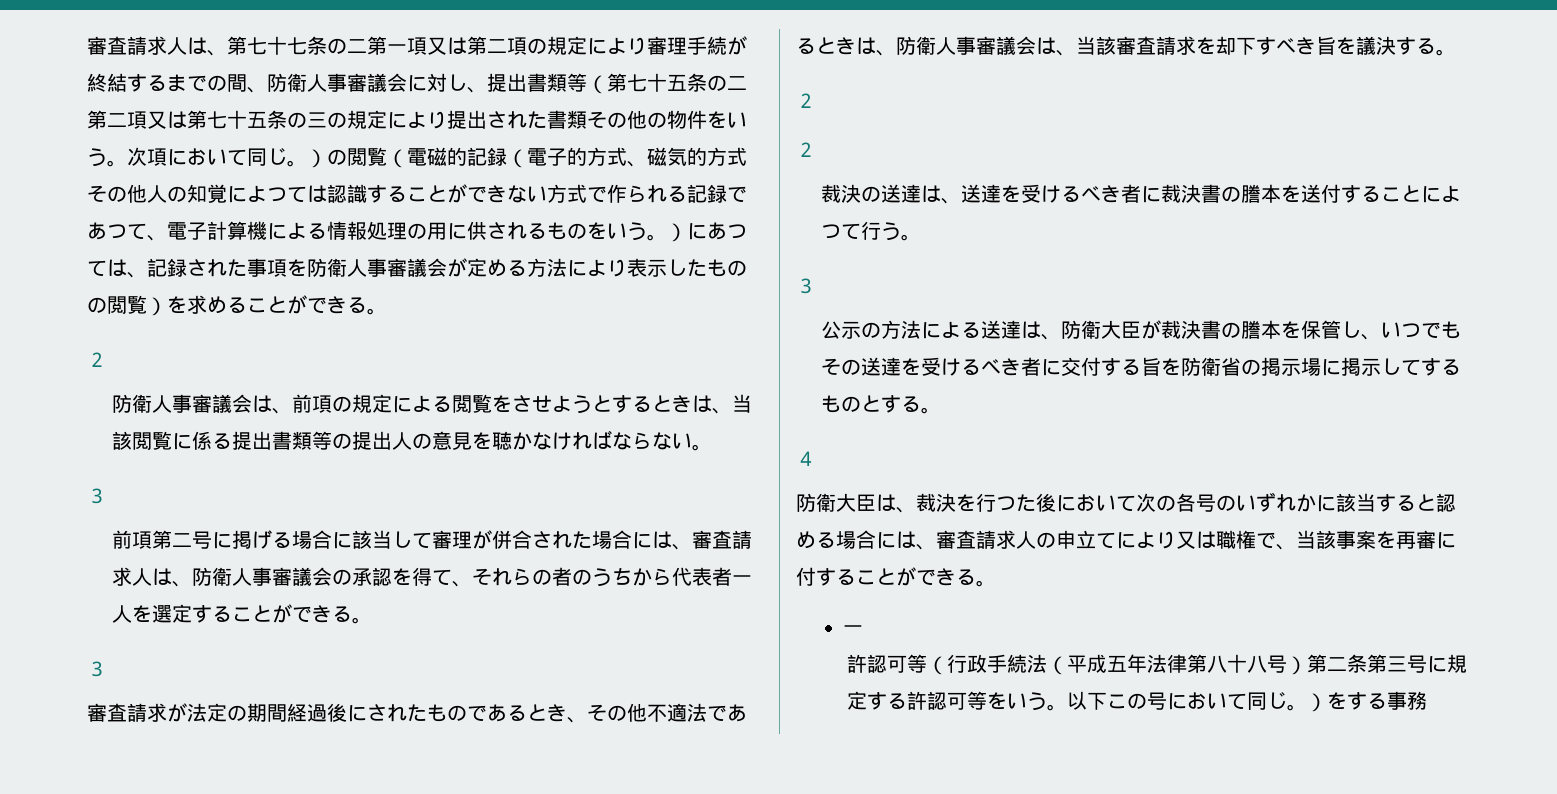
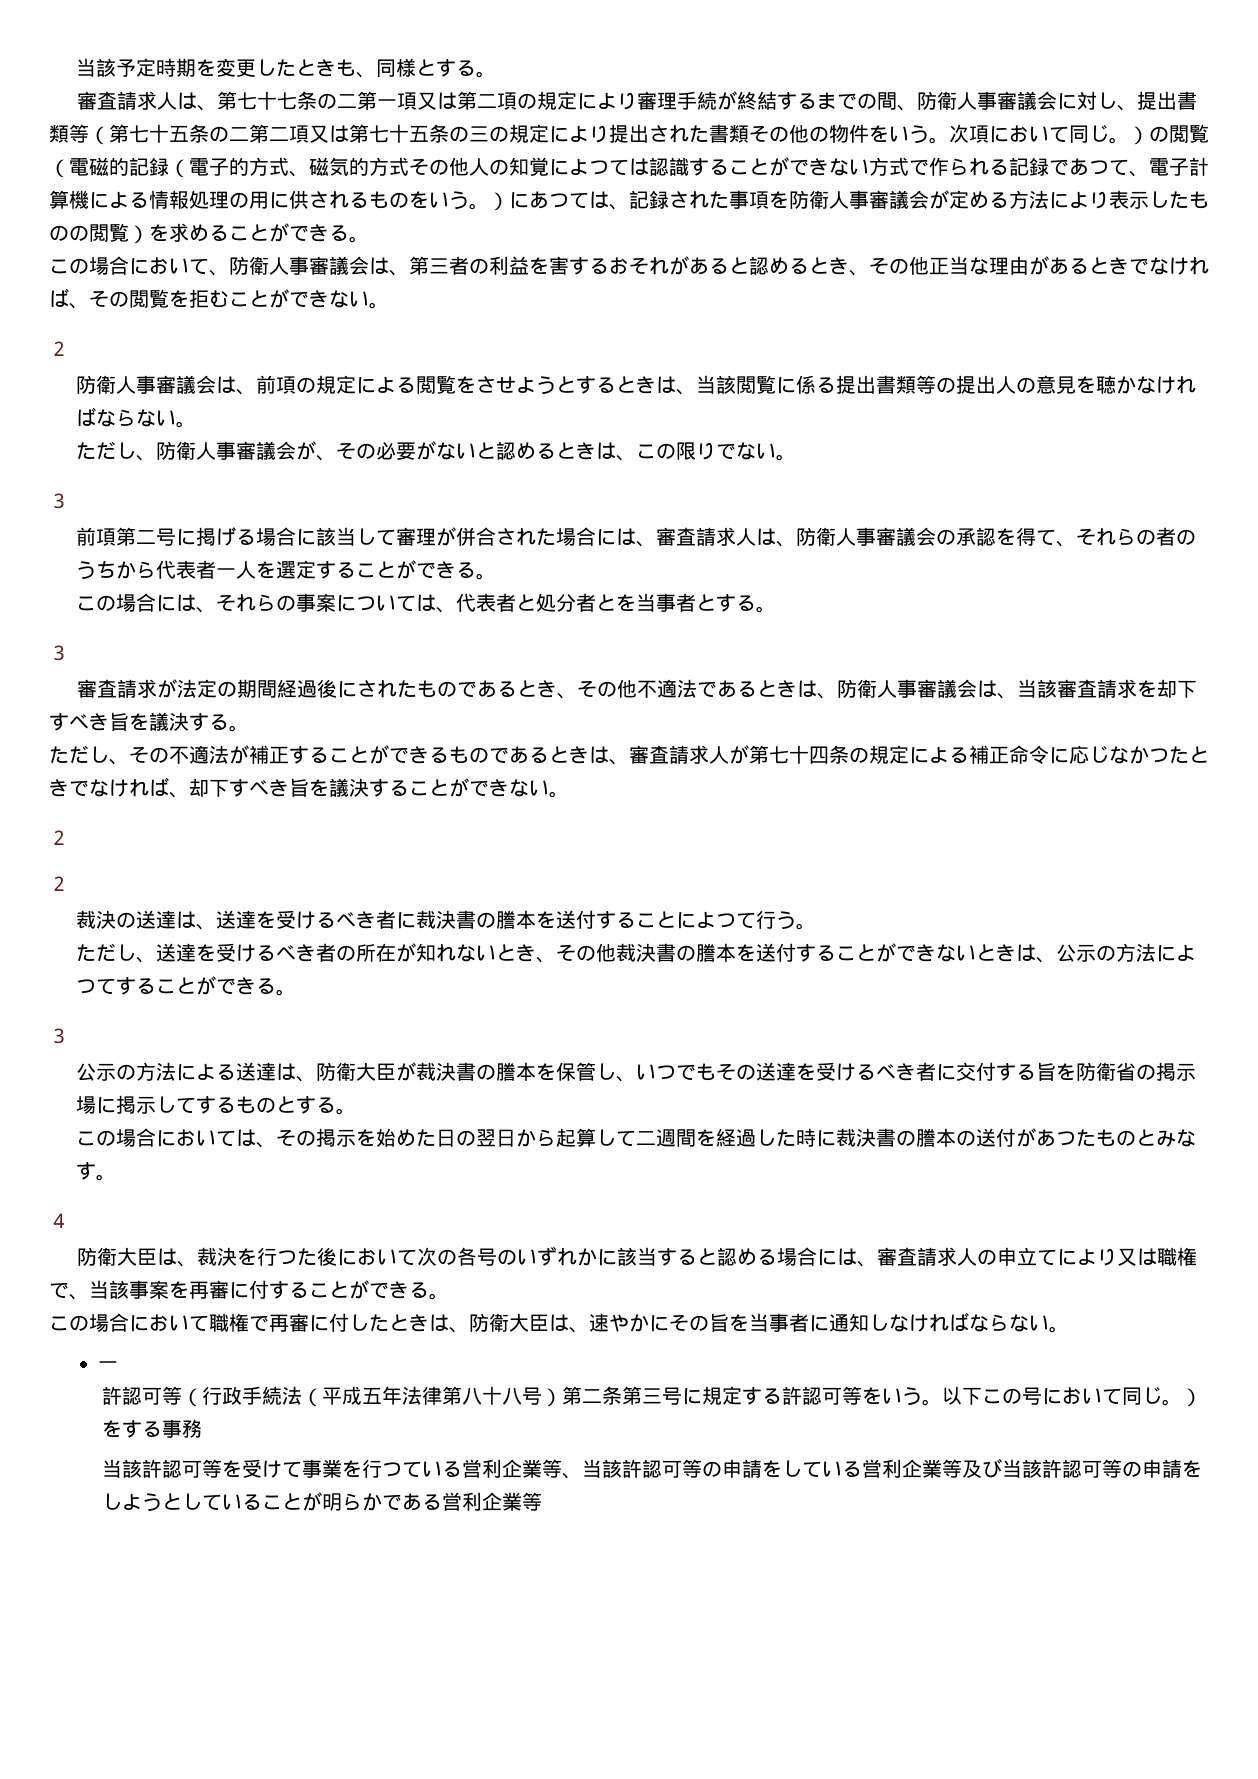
+ 当該予定時期を変更したときも、同様とする。
+ この場合において、防衛人事審議会は、第三者の利益を害するおそれがあると認めるとき、その他正当な理由があるときでなければ、その閲覧を拒むことができない。
+ ただし、防衛人事審議会が、その必要がないと認めるときは、この限りでない。
+ この場合には、それらの事案については、代表者と処分者とを当事者とする。
+ ただし、その不適法が補正することができるものであるときは、審査請求人が第七十四条の規定による補正命令に応じなかつたときでなければ、却下すべき旨を議決することができない。
+ ただし、送達を受けるべき者の所在が知れないとき、その他裁決書の謄本を送付することができないときは、公示の方法によつてすることができる。
+ この場合においては、その掲示を始めた日の翌日から起算して二週間を経過した時に裁決書の謄本の送付があつたものとみなす。
+ この場合において職権で再審に付したときは、防衛大臣は、速やかにその旨を当事者に通知しなければならない。
+ 当該許認可等を受けて事業を行つている営利企業等、当該許認可等の申請をしている営利企業等及び当該許認可等の申請をしようとしていることが明らかである営利企業等

